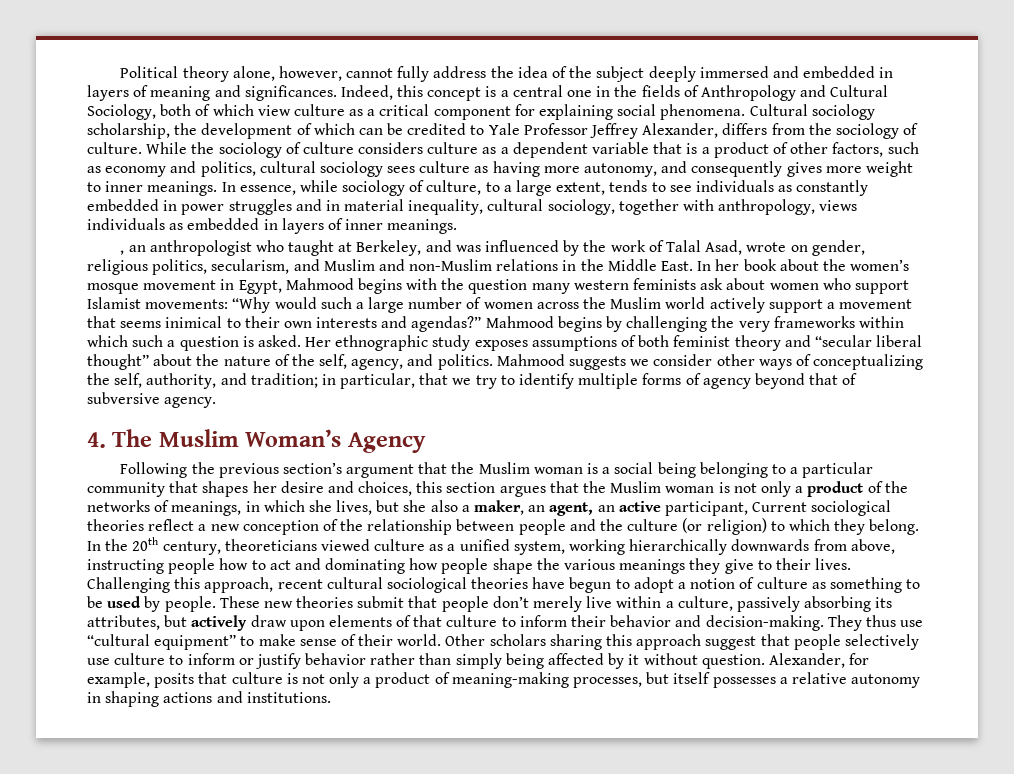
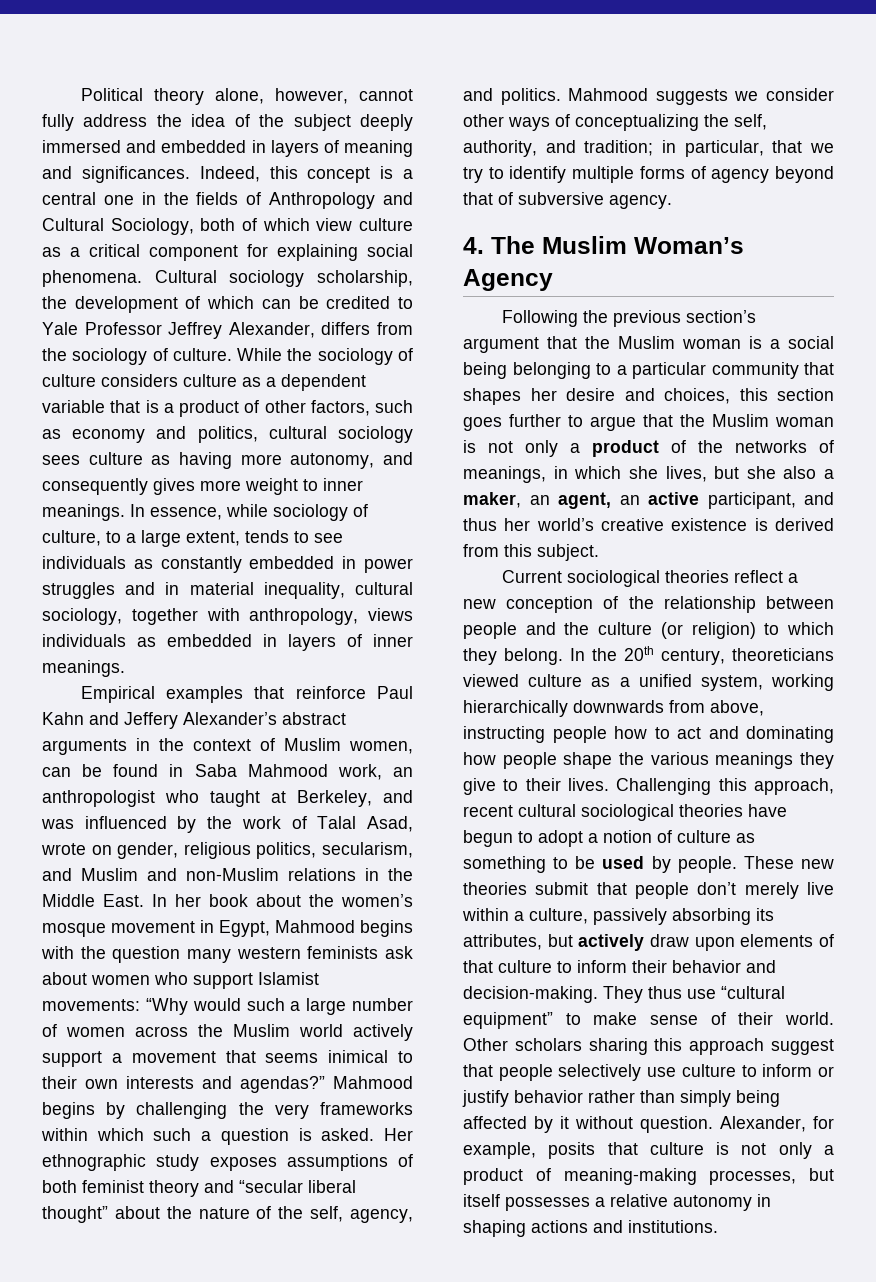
- , an anthropologist who taught at Berkeley, and was influenced by the work of Talal Asad, wrote on gender, religious politics, secularism, and Muslim and non-Muslim relations in the Middle East.
+ Empirical examples that reinforce Paul Kahn and Jeffery Alexander’s abstract arguments in the context of Muslim women, can be found in Saba Mahmood work, an anthropologist who taught at Berkeley, and was influenced by the work of Talal Asad, wrote on gender, religious politics, secularism, and Muslim and non-Muslim relations in the Middle East.
- Following the previous section’s argument that the Muslim woman is a social being belonging to a particular community that shapes her desire and choices, this section argues that the Muslim woman is not only a product of the networks of meanings, in which she lives, but she also a maker, an agent, an active participant, Current sociological theories reflect a new conception of the relationship between people and the culture (or religion) to which they belong.
+ Following the previous section’s argument that the Muslim woman is a social being belonging to a particular community that shapes her desire and choices, this section goes further to argue that the Muslim woman is not only a product of the networks of meanings, in which she lives, but she also a maker, an agent, an active participant, and thus her world’s creative existence is derived from this subject.
+ Current sociological theories reflect a new conception of the relationship between people and the culture (or religion) to which they belong.

